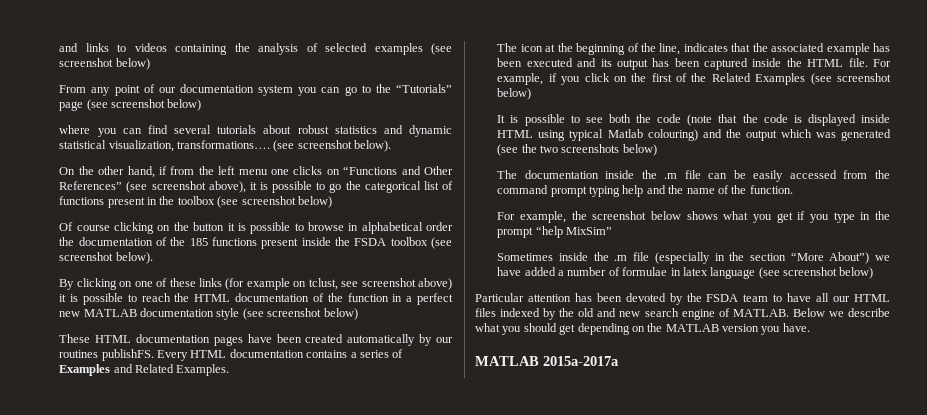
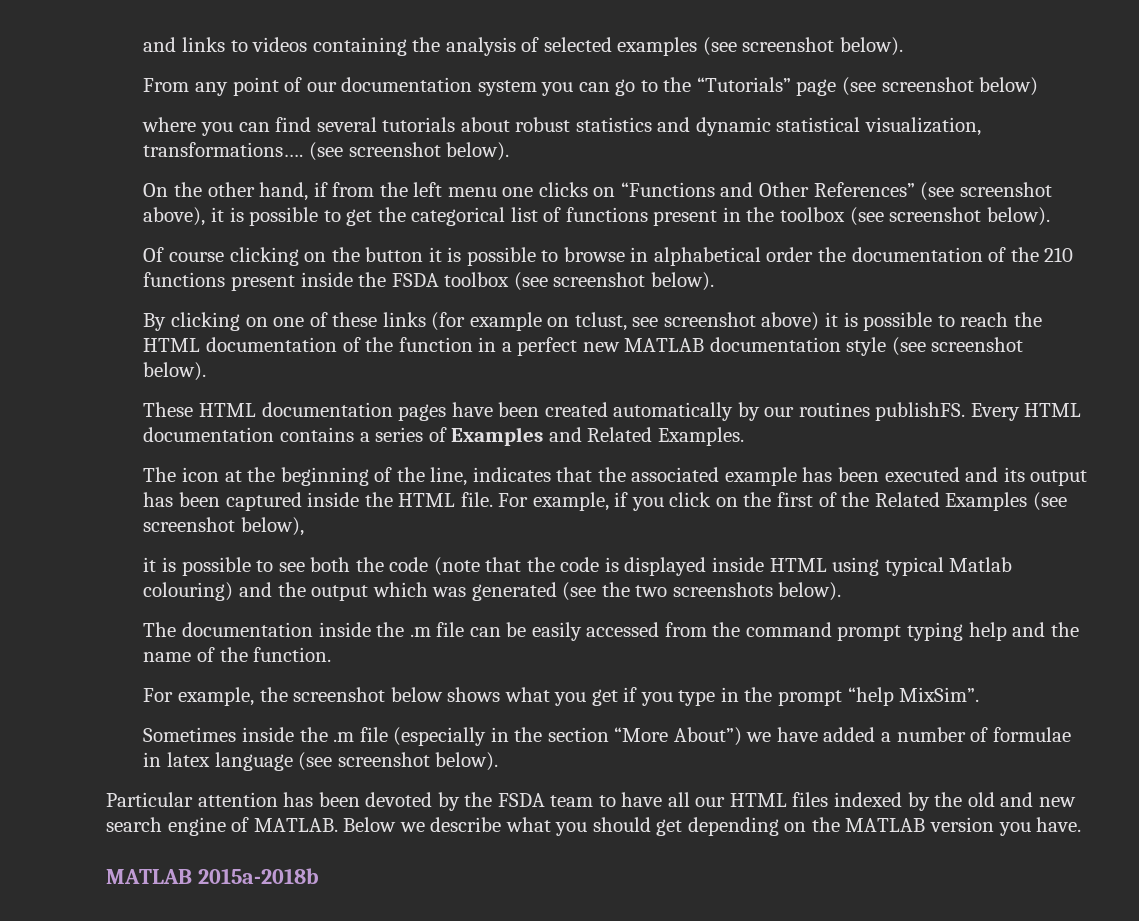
- and links to videos containing the analysis of selected examples (see screenshot below)
+ and links to videos containing the analysis of selected examples (see screenshot below).
- On the other hand, if from the left menu one clicks on “Functions and Other References” (see screenshot above), it is possible to go the categorical list of functions present in the toolbox (see screenshot below)
+ On the other hand, if from the left menu one clicks on “Functions and Other References” (see screenshot above), it is possible to get the categorical list of functions present in the toolbox (see screenshot below).
- Of course clicking on the button it is possible to browse in alphabetical order the documentation of the 185 functions present inside the FSDA toolbox (see screenshot below).
+ Of course clicking on the button it is possible to browse in alphabetical order the documentation of the 210 functions present inside the FSDA toolbox (see screenshot below).
- By clicking on one of these links (for example on tclust, see screenshot above) it is possible to reach the HTML documentation of the function in a perfect new MATLAB documentation style (see screenshot below)
+ By clicking on one of these links (for example on tclust, see screenshot above) it is possible to reach the HTML documentation of the function in a perfect new MATLAB documentation style (see screenshot below).
- For example, if you click on the first of the Related Examples (see screenshot below)
- It is possible to see both the code (note that the code is displayed inside HTML using typical Matlab colouring) and the output which was generated (see the two screenshots below)
+ For example, if you click on the first of the Related Examples (see screenshot below),
+ it is possible to see both the code (note that the code is displayed inside HTML using typical Matlab colouring) and the output which was generated (see the two screenshots below).
- For example, the screenshot below shows what you get if you type in the prompt “help MixSim”
+ For example, the screenshot below shows what you get if you type in the prompt “help MixSim”.
- Sometimes inside the .m file (especially in the section “More About”) we have added a number of formulae in latex language (see screenshot below)
+ Sometimes inside the .m file (especially in the section “More About”) we have added a number of formulae in latex language (see screenshot below).
- MATLAB 2015a-2017a
+ MATLAB 2015a-2018b

